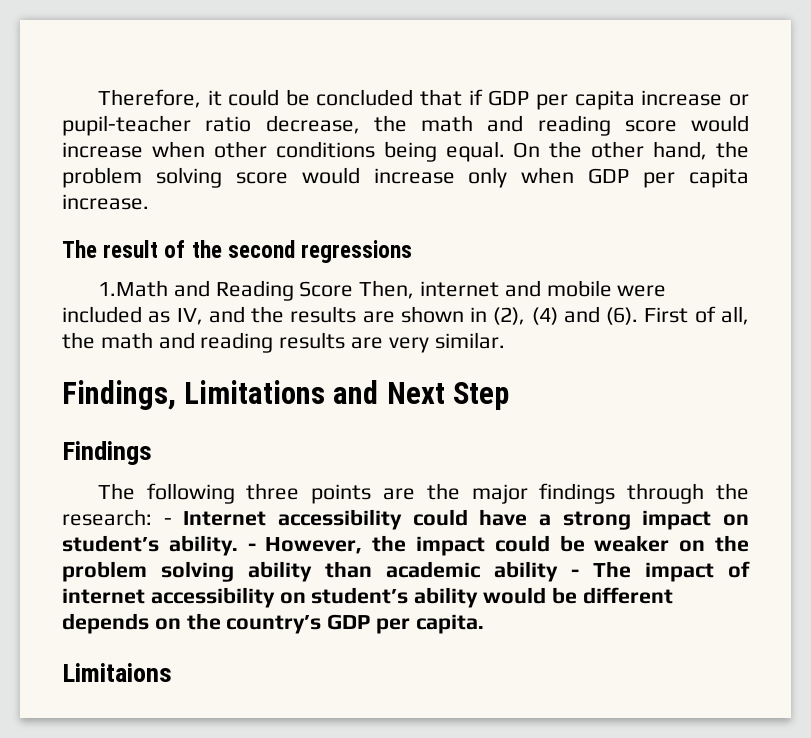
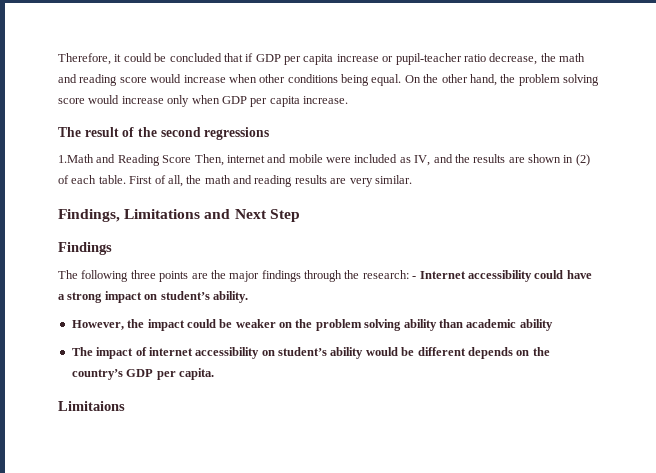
- 1.Math and Reading Score Then, internet and mobile were included as IV, and the results are shown in (2), (4) and (6).
+ 1.Math and Reading Score Then, internet and mobile were included as IV, and the results are shown in (2) of each table.
- The following three points are the major findings through the research: - Internet accessibility could have a strong impact on student’s ability. - However, the impact could be weaker on the problem solving ability than academic ability - The impact of internet accessibility on student’s ability would be different depends on the country’s GDP per capita.
+ The following three points are the major findings through the research: - Internet accessibility could have a strong impact on student’s ability.
+ However, the impact could be weaker on the problem solving ability than academic ability
+ The impact of internet accessibility on student’s ability would be different depends on the country’s GDP per capita.

